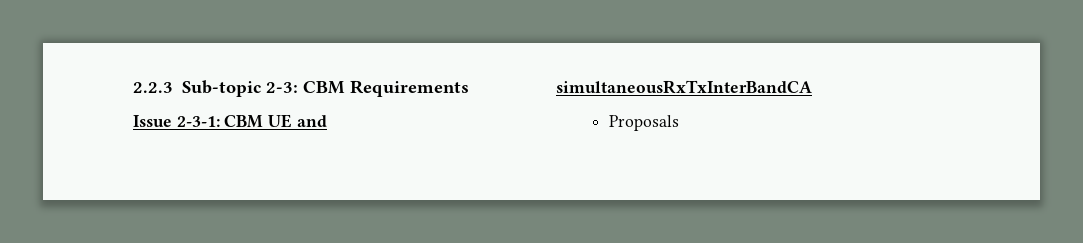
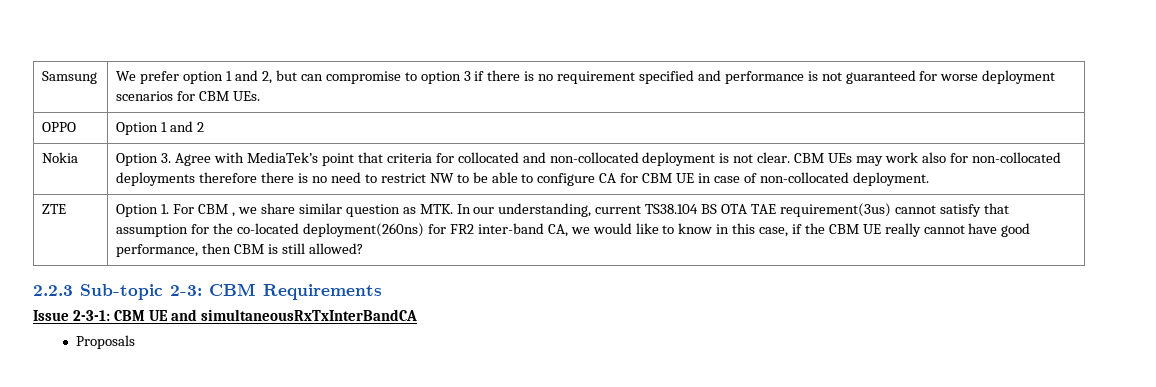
+ Samsung | We prefer option 1 and 2, but can compromise to option 3 if there is no requirement specified and performance is not guaranteed for worse deployment scenarios for CBM UEs.
+ OPPO | Option 1 and 2
+ Nokia | Option 3. Agree with MediaTek’s point that criteria for collocated and non-collocated deployment is not clear. CBM UEs may work also for non-collocated deployments therefore there is no need to restrict NW to be able to configure CA for CBM UE in case of non-collocated deployment.
+ ZTE | Option 1. For CBM , we share similar question as MTK. In our understanding, current TS38.104 BS OTA TAE requirement(3us) cannot satisfy that assumption for the co-located deployment(260ns) for FR2 inter-band CA, we would like to know in this case, if the CBM UE really cannot have good performance, then CBM is still allowed?

